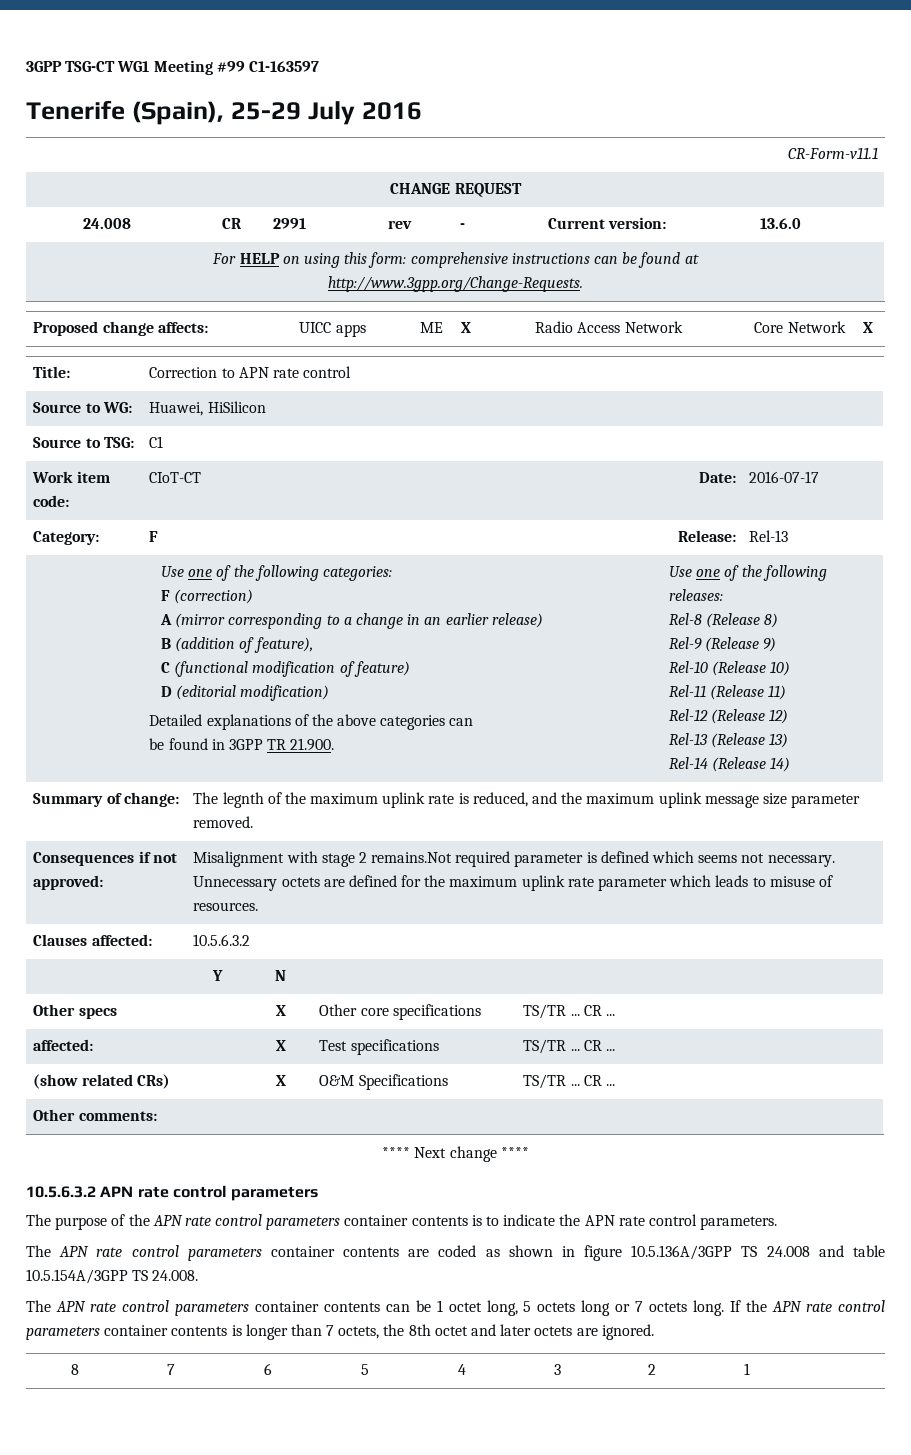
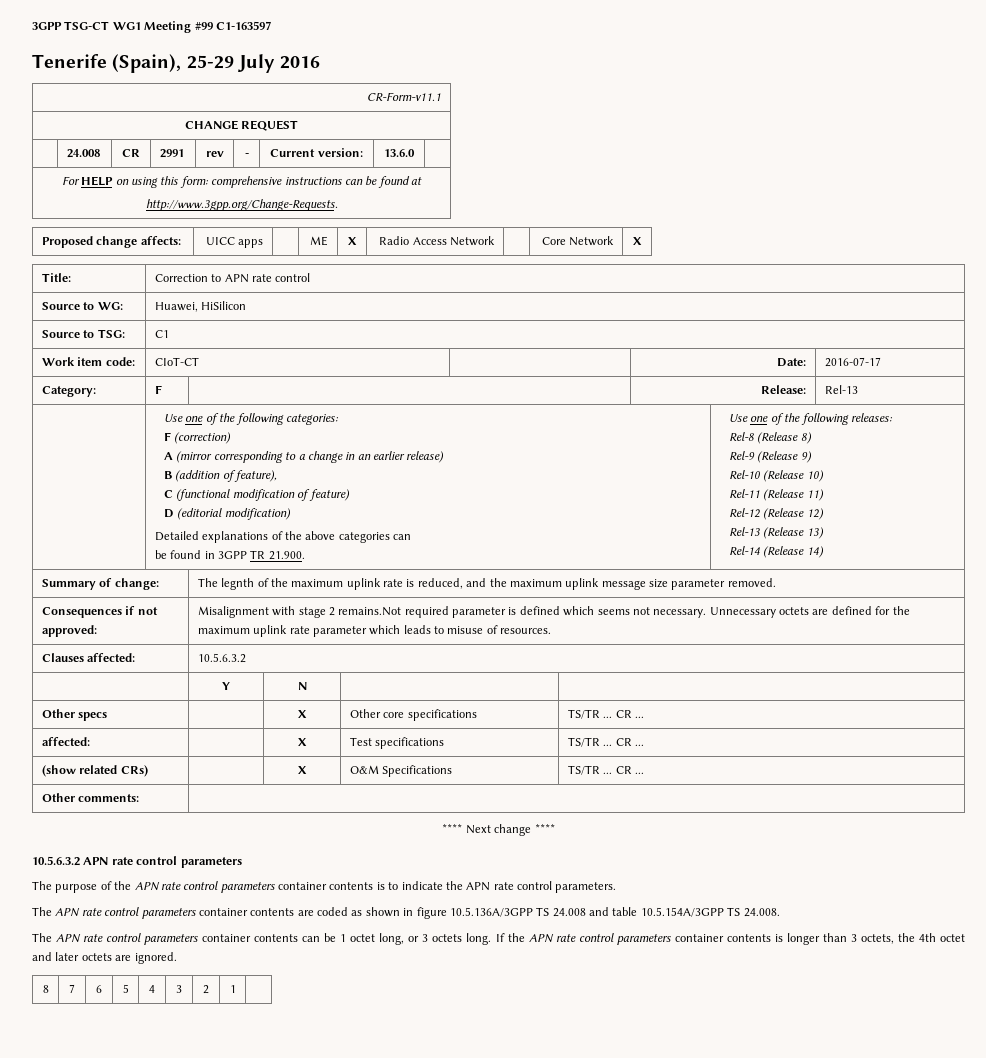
- The APN rate control parameters container contents can be 1 octet long, 5 octets long or 7 octets long.
+ The APN rate control parameters container contents can be 1 octet long, or 3 octets long.
- If the APN rate control parameters container contents is longer than 7 octets, the 8th octet and later octets are ignored.
+ If the APN rate control parameters container contents is longer than 3 octets, the 4th octet and later octets are ignored.

